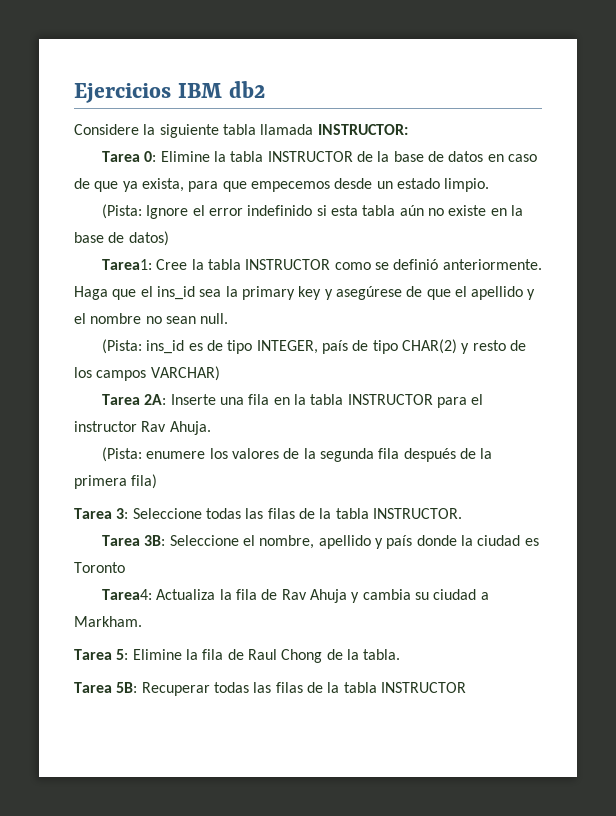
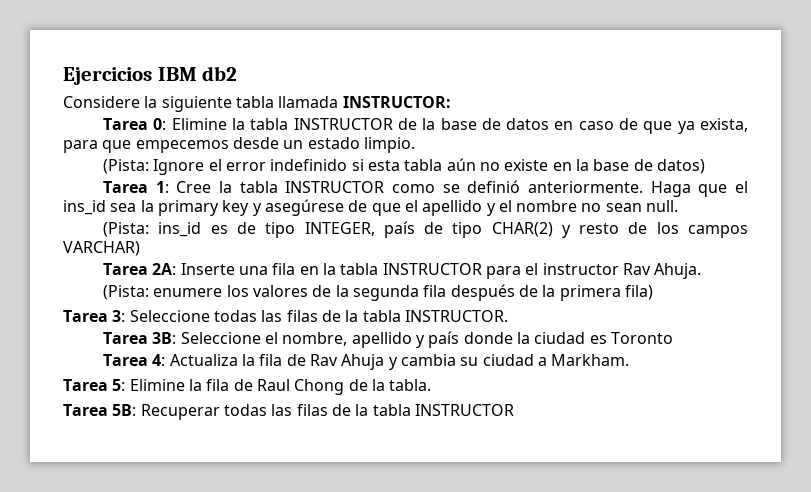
- Tarea1: Cree la tabla INSTRUCTOR como se definió anteriormente.
+ Tarea 1: Cree la tabla INSTRUCTOR como se definió anteriormente.
- Tarea4: Actualiza la fila de Rav Ahuja y cambia su ciudad a Markham.
+ Tarea 4: Actualiza la fila de Rav Ahuja y cambia su ciudad a Markham.

